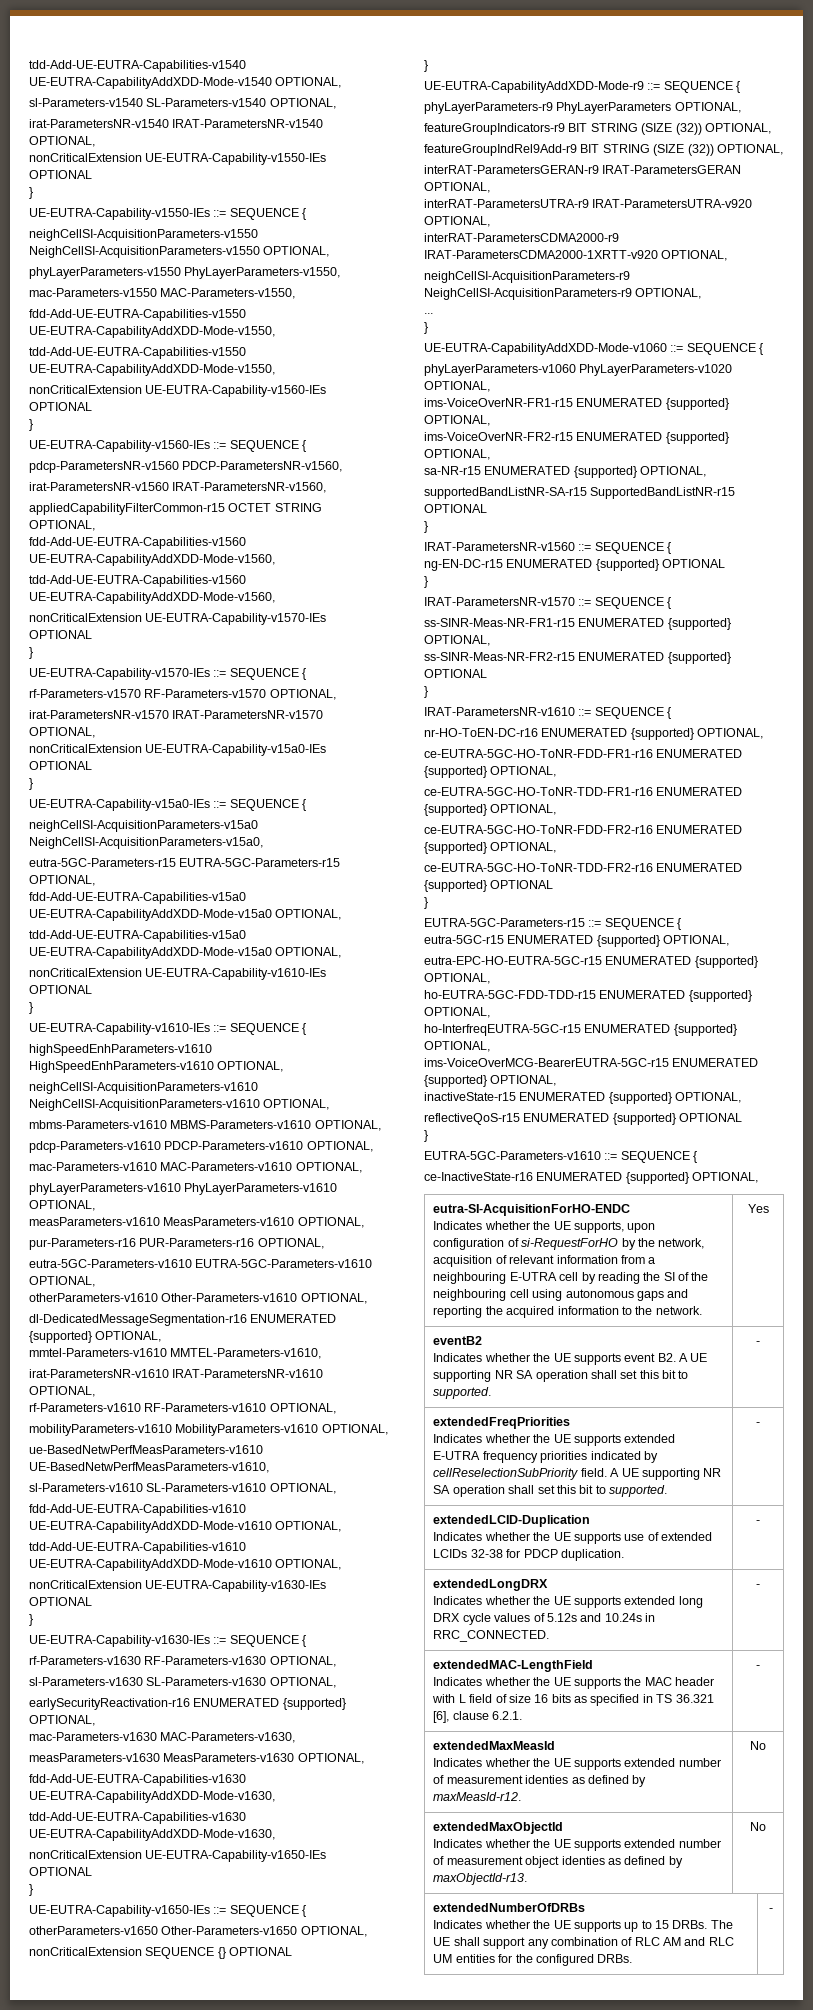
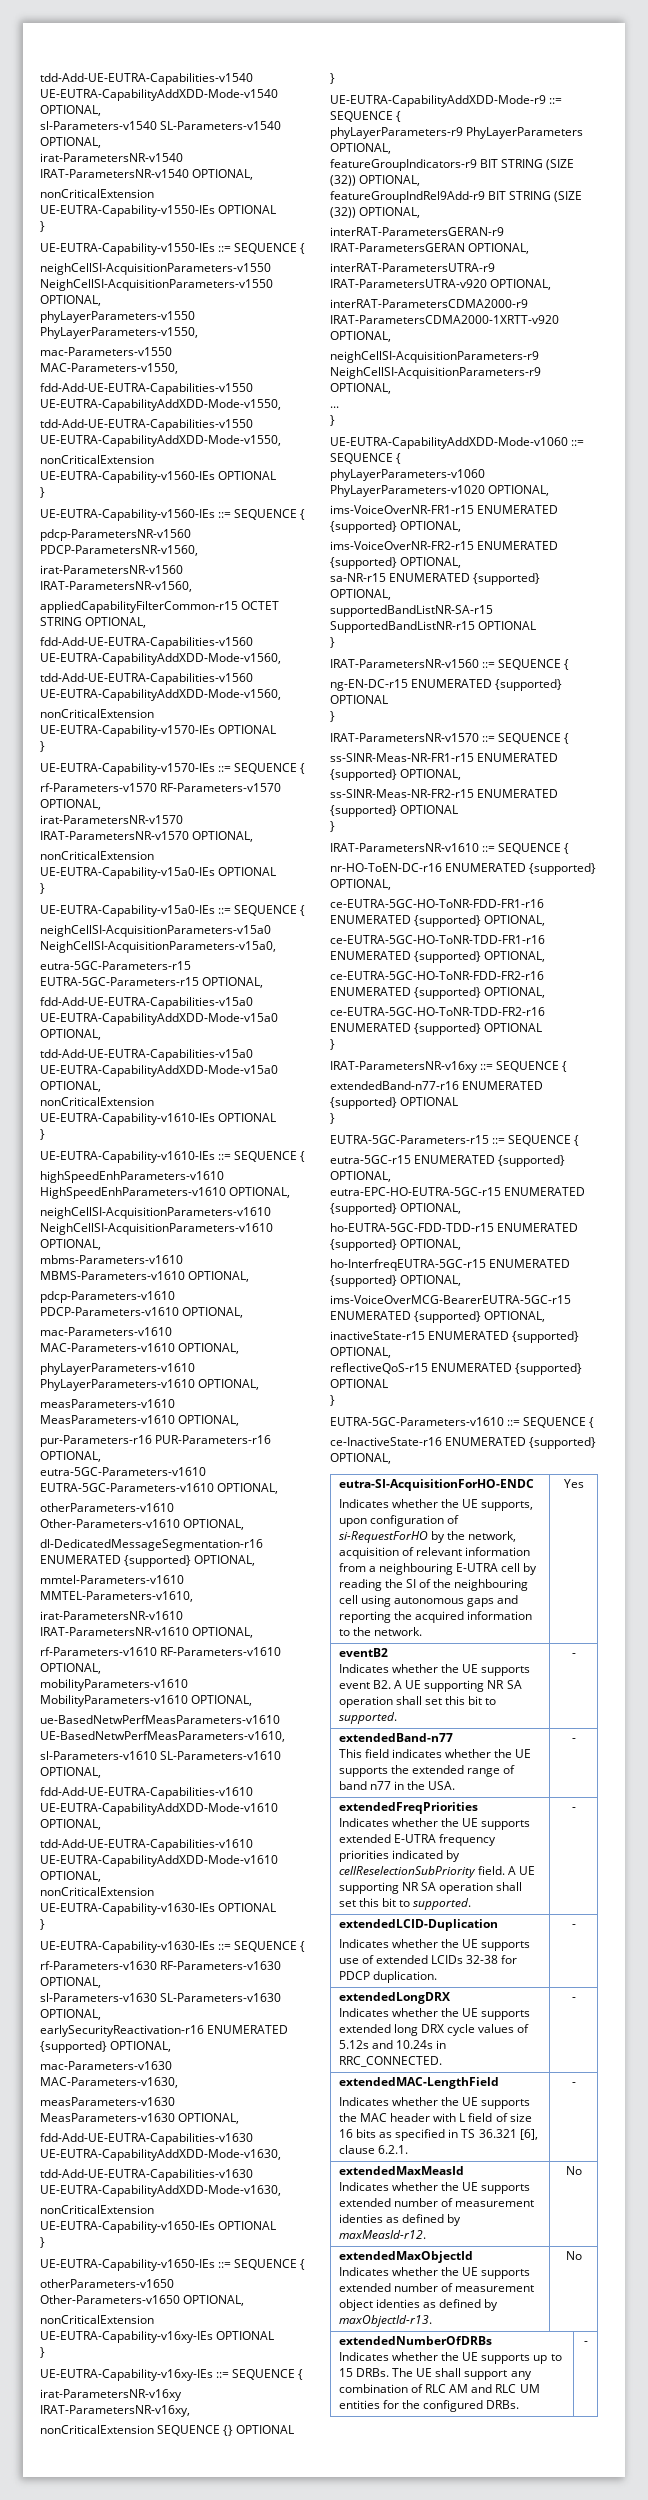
+ nonCriticalExtension UE-EUTRA-Capability-v16xy-IEs OPTIONAL
+ }
+ UE-EUTRA-Capability-v16xy-IEs ::= SEQUENCE {
+ irat-ParametersNR-v16xy IRAT-ParametersNR-v16xy,
+ IRAT-ParametersNR-v16xy ::= SEQUENCE {
+ extendedBand-n77-r16 ENUMERATED {supported} OPTIONAL
+ }
+ extendedBand-n77
+ This field indicates whether the UE supports the extended range of band n77 in the USA. | -

